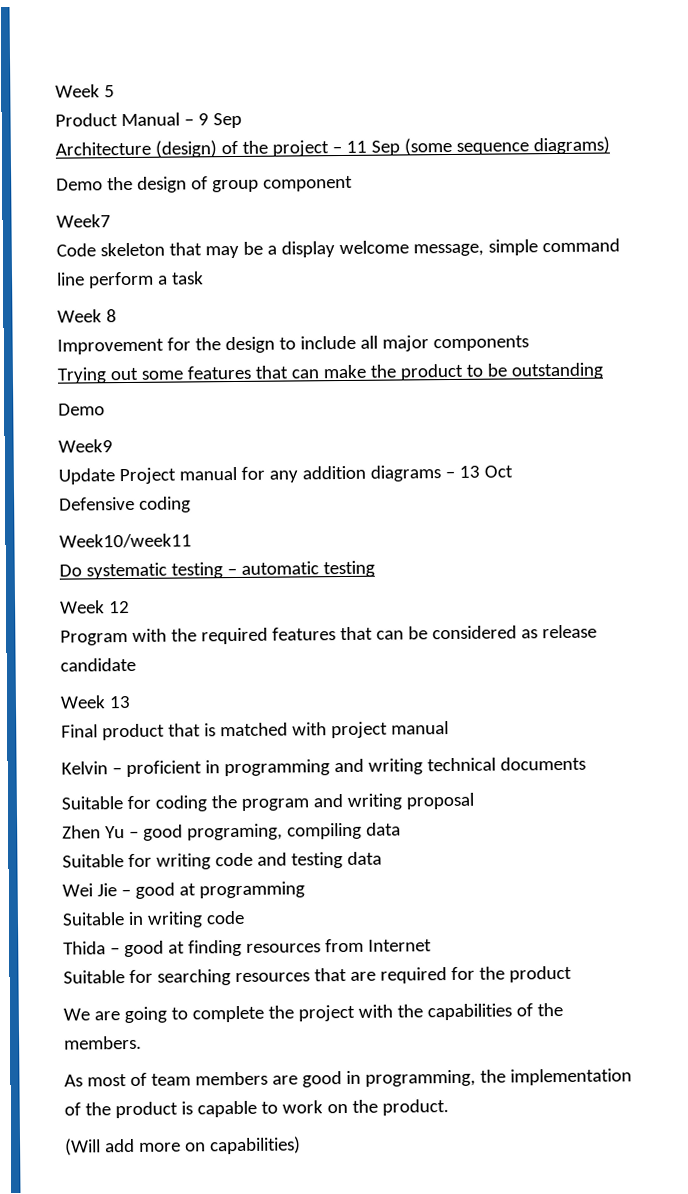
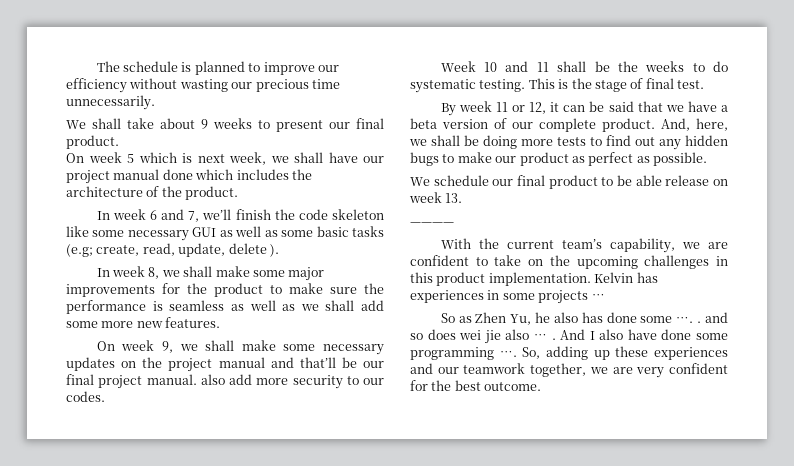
- Week 5
- Product Manual – 9 Sep
- Architecture (design) of the project – 11 Sep (some sequence diagrams)
- Demo the design of group component
- Week7
- Code skeleton that may be a display welcome message, simple command line perform a task
- Week 8
- Improvement for the design to include all major components
- Trying out some features that can make the product to be outstanding
- Demo
- Week9
- Update Project manual for any addition diagrams – 13 Oct
- Defensive coding
- Week10/week11
- Do systematic testing – automatic testing
- Week 12
- Program with the required features that can be considered as release candidate
- Week 13
- Final product that is matched with project manual
- Kelvin – proficient in programming and writing technical documents
- Suitable for coding the program and writing proposal
- Zhen Yu – good programing, compiling data
- Suitable for writing code and testing data
- Wei Jie – good at programming
- Suitable in writing code
- Thida – good at finding resources from Internet
- Suitable for searching resources that are required for the product
- We are going to complete the project with the capabilities of the members.
- As most of team members are good in programming, the implementation of the product is capable to work on the product.
- (Will add more on capabilities)
+ The schedule is planned to improve our efficiency without wasting our precious time unnecessarily.
+ We shall take about 9 weeks to present our final product.
+ On week 5 which is next week, we shall have our project manual done which includes the architecture of the product.
+ In week 6 and 7, we’ll finish the code skeleton like some necessary GUI as well as some basic tasks (e.g; create, read, update, delete ).
+ In week 8, we shall make some major improvements for the product to make sure the performance is seamless as well as we shall add some more new features.
+ On week 9, we shall make some necessary updates on the project manual and that’ll be our final project manual. also add more security to our codes.
+ Week 10 and 11 shall be the weeks to do systematic testing. This is the stage of final test.
+ By week 11 or 12, it can be said that we have a beta version of our complete product. And, here, we shall be doing more tests to find out any hidden bugs to make our product as perfect as possible.
+ We schedule our final product to be able release on week 13.
+ ————
+ With the current team’s capability, we are confident to take on the upcoming challenges in this product implementation. Kelvin has experiences in some projects …
+ So as Zhen Yu, he also has done some …. . and so does wei jie also … . And I also have done some programming …. So, adding up these experiences and our teamwork together, we are very confident for the best outcome.

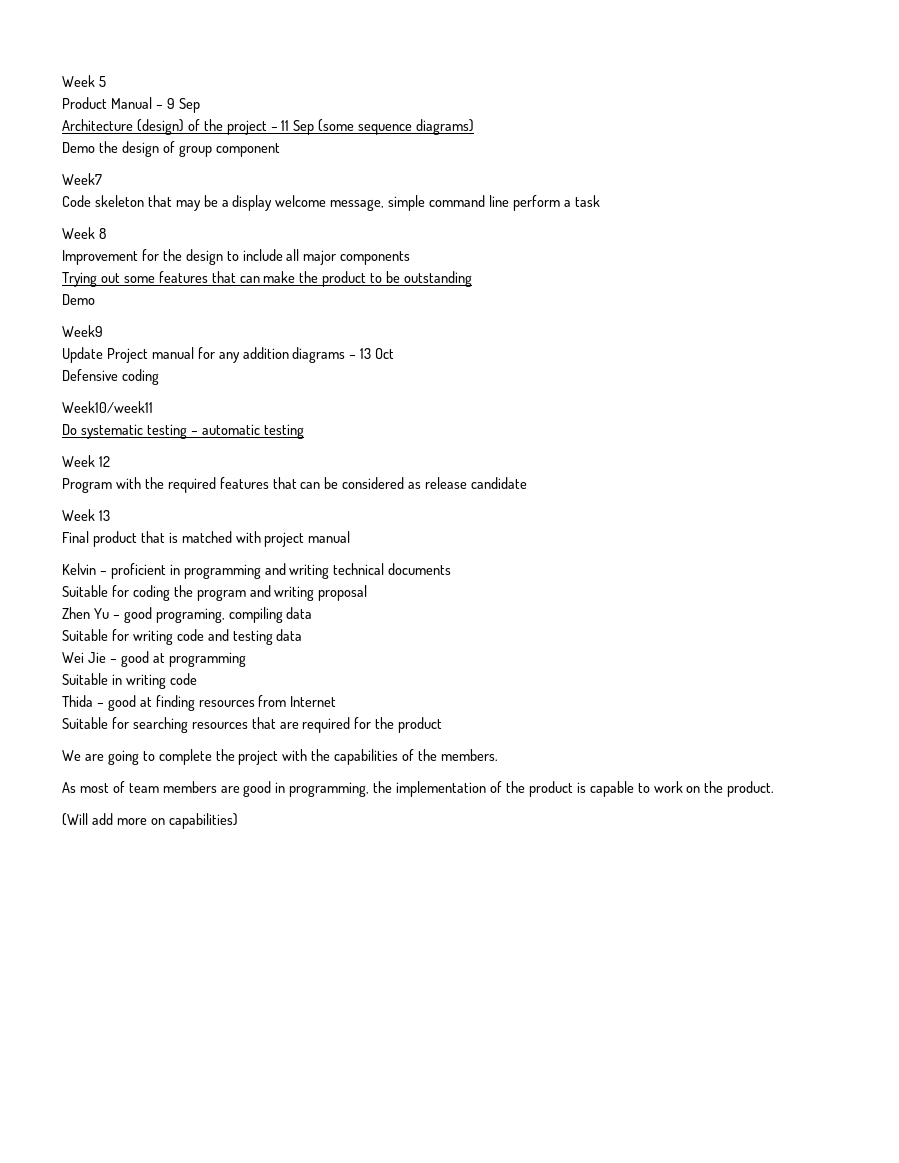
- The schedule is planned to improve our efficiency without wasting our precious time unnecessarily.
- We shall take about 9 weeks to present our final product.
- On week 5 which is next week, we shall have our project manual done which includes the architecture of the product.
- In week 6 and 7, we’ll finish the code skeleton like some necessary GUI as well as some basic tasks (e.g; create, read, update, delete ).
- In week 8, we shall make some major improvements for the product to make sure the performance is seamless as well as we shall add some more new features.
- On week 9, we shall make some necessary updates on the project manual and that’ll be our final project manual. also add more security to our codes.
- Week 10 and 11 shall be the weeks to do systematic testing. This is the stage of final test.
- By week 11 or 12, it can be said that we have a beta version of our complete product. And, here, we shall be doing more tests to find out any hidden bugs to make our product as perfect as possible.
- We schedule our final product to be able release on week 13.
- ————
- With the current team’s capability, we are confident to take on the upcoming challenges in this product implementation. Kelvin has experiences in some projects …
- So as Zhen Yu, he also has done some …. . and so does wei jie also … . And I also have done some programming …. So, adding up these experiences and our teamwork together, we are very confident for the best outcome.
+ Week 5
+ Product Manual – 9 Sep
+ Architecture (design) of the project – 11 Sep (some sequence diagrams)
+ Demo the design of group component
+ Week7
+ Code skeleton that may be a display welcome message, simple command line perform a task
+ Week 8
+ Improvement for the design to include all major components
+ Trying out some features that can make the product to be outstanding
+ Demo
+ Week9
+ Update Project manual for any addition diagrams – 13 Oct
+ Defensive coding
+ Week10/week11
+ Do systematic testing – automatic testing
+ Week 12
+ Program with the required features that can be considered as release candidate
+ Week 13
+ Final product that is matched with project manual
+ Kelvin – proficient in programming and writing technical documents
+ Suitable for coding the program and writing proposal
+ Zhen Yu – good programing, compiling data
+ Suitable for writing code and testing data
+ Wei Jie – good at programming
+ Suitable in writing code
+ Thida – good at finding resources from Internet
+ Suitable for searching resources that are required for the product
+ We are going to complete the project with the capabilities of the members.
+ As most of team members are good in programming, the implementation of the product is capable to work on the product.
+ (Will add more on capabilities)

